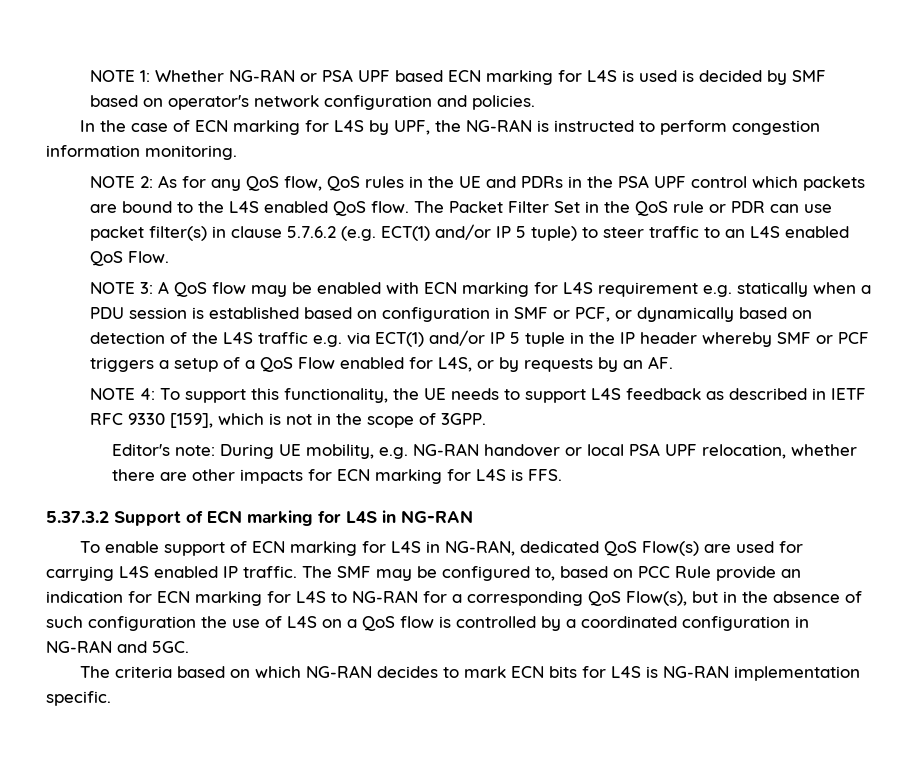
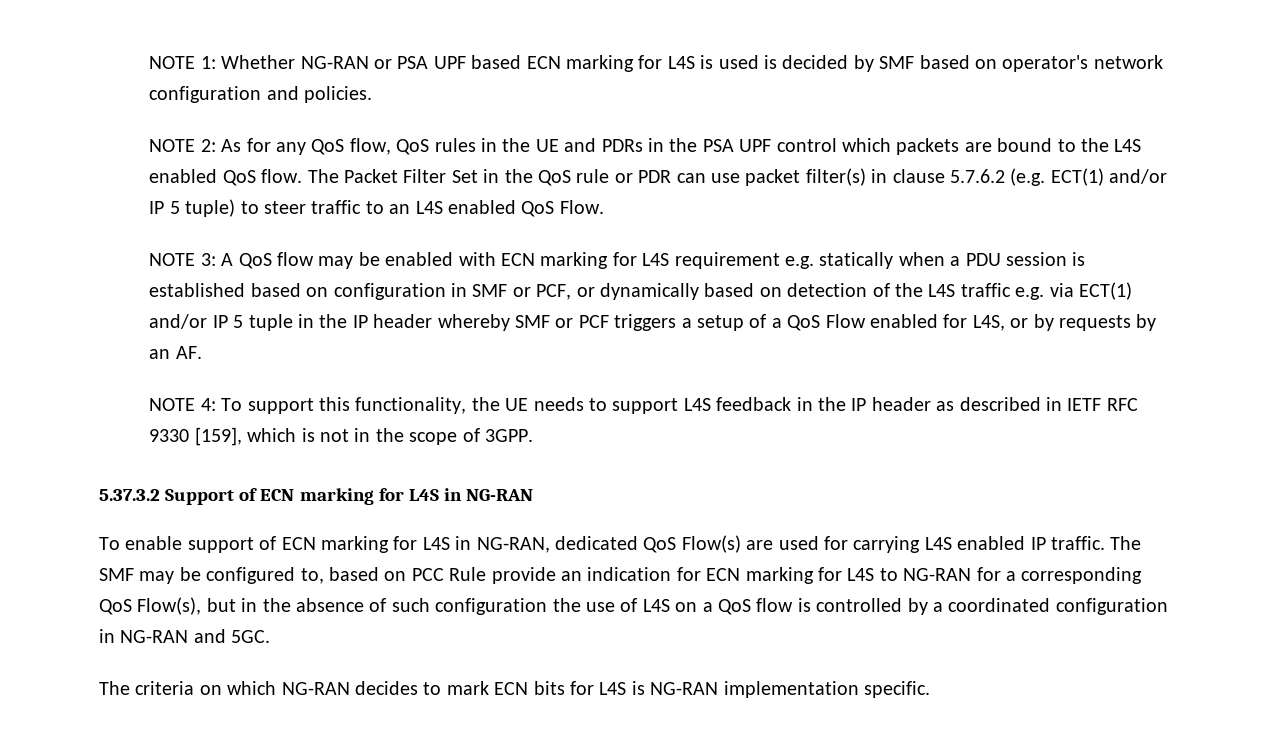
- In the case of ECN marking for L4S by UPF, the NG-RAN is instructed to perform congestion information monitoring.
- NOTE 4: To support this functionality, the UE needs to support L4S feedback as described in IETF RFC 9330 [159], which is not in the scope of 3GPP.
+ NOTE 4: To support this functionality, the UE needs to support L4S feedback in the IP header as described in IETF RFC 9330 [159], which is not in the scope of 3GPP.
- Editor's note: During UE mobility, e.g. NG-RAN handover or local PSA UPF relocation, whether there are other impacts for ECN marking for L4S is FFS.
- The criteria based on which NG-RAN decides to mark ECN bits for L4S is NG-RAN implementation specific.
+ The criteria on which NG-RAN decides to mark ECN bits for L4S is NG-RAN implementation specific.

